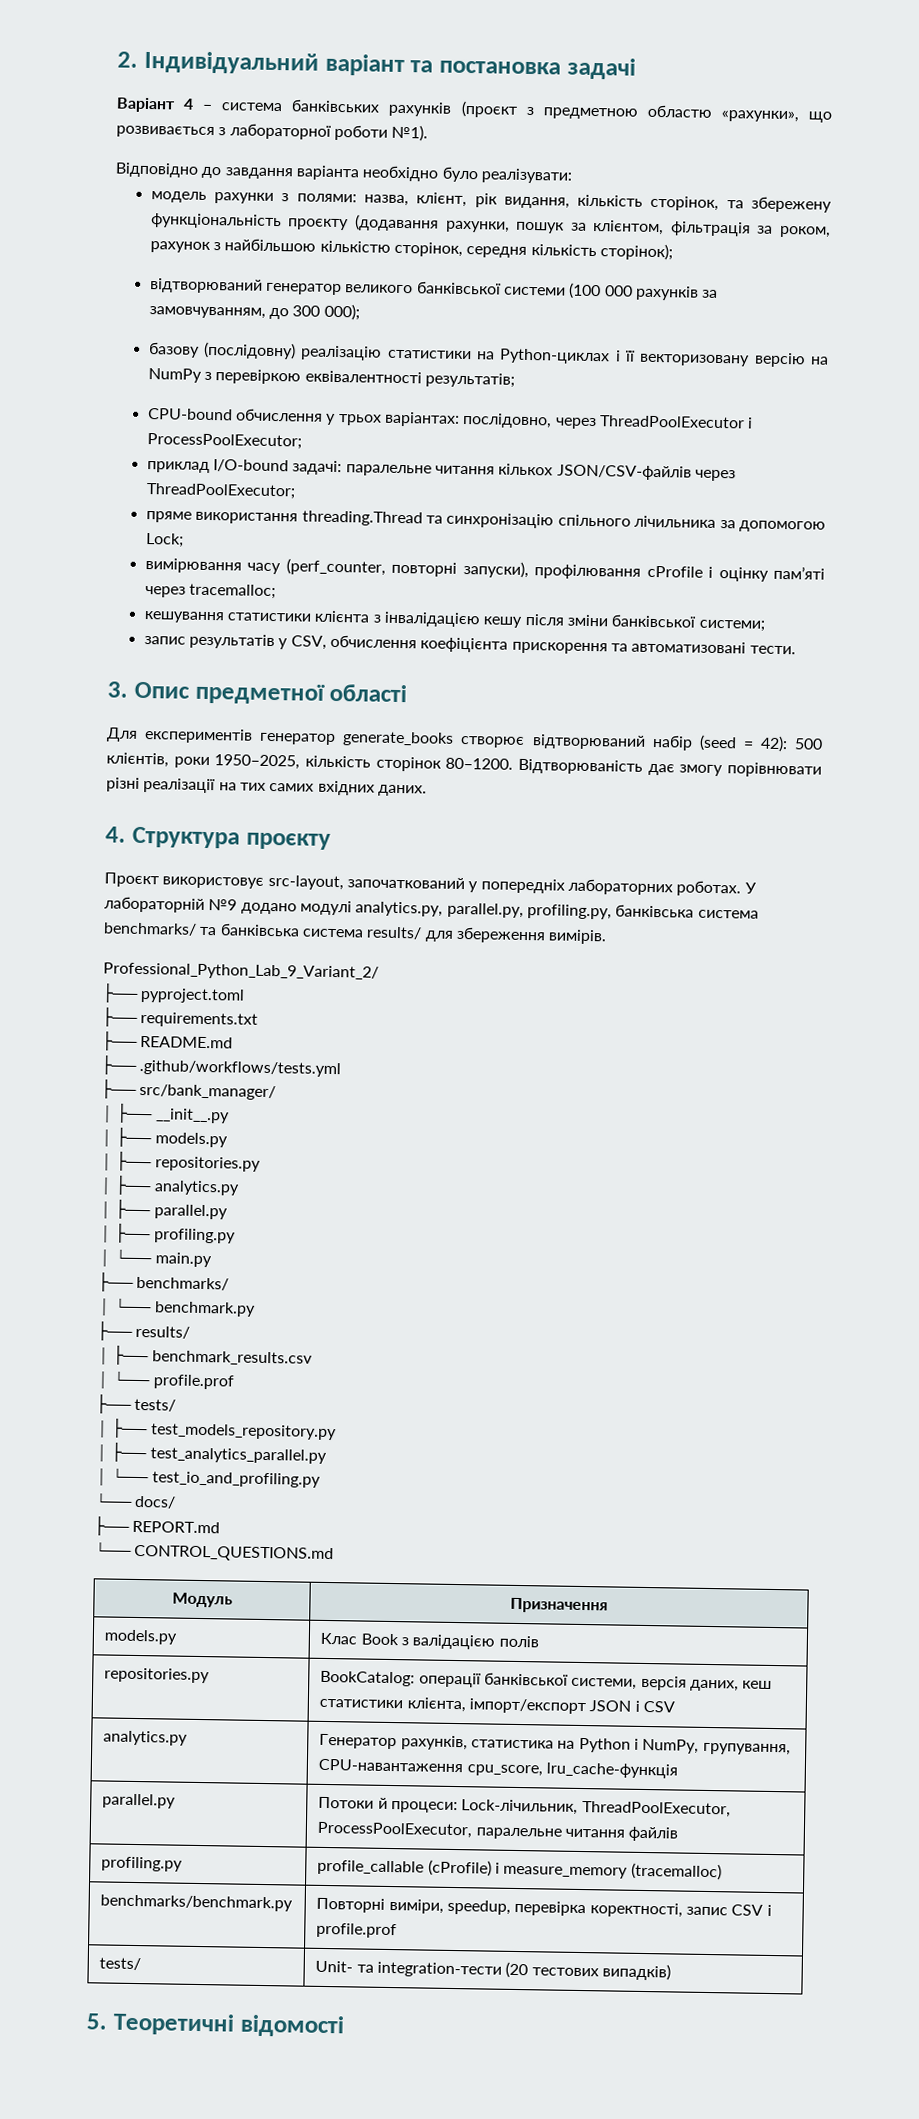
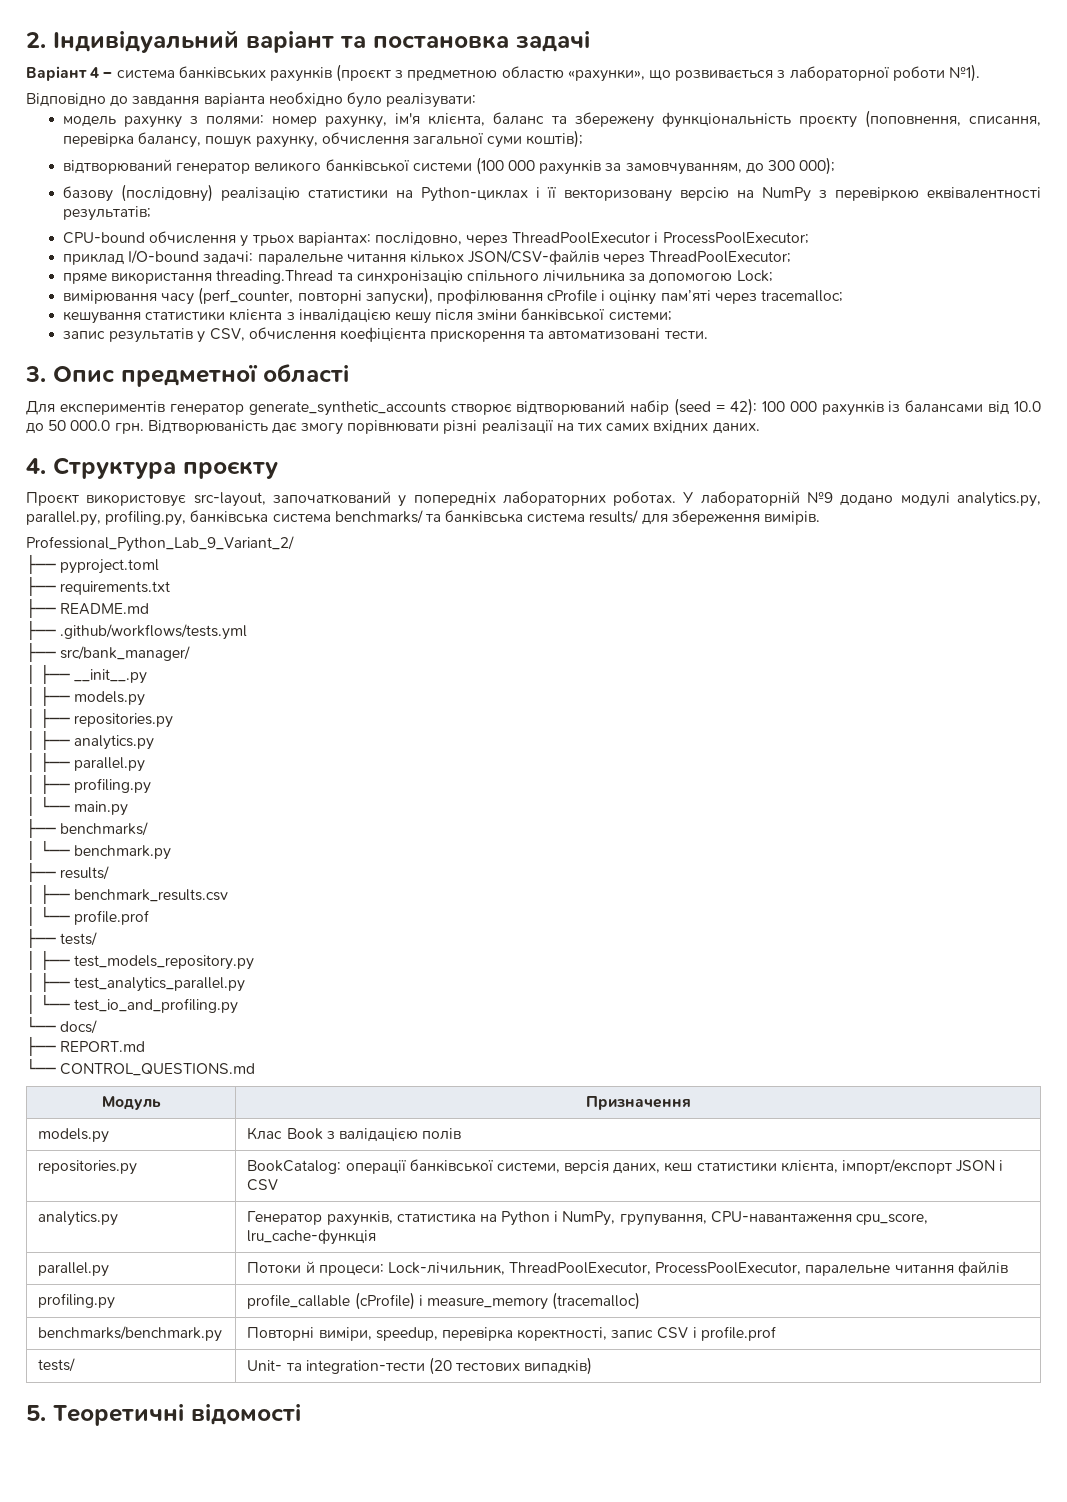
- модель рахунки з полями: назва, клієнт, рік видання, кількість сторінок, та збережену функціональність проєкту (додавання рахунки, пошук за клієнтом, фільтрація за роком, рахунок з найбільшою кількістю сторінок, середня кількість сторінок);
+ модель рахунку з полями: номер рахунку, ім'я клієнта, баланс та збережену функціональність проєкту (поповнення, списання, перевірка балансу, пошук рахунку, обчислення загальної суми коштів);
- Для експериментів генератор generate_books створює відтворюваний набір (seed = 42): 500 клієнтів, роки 1950–2025, кількість сторінок 80–1200.
+ Для експериментів генератор generate_synthetic_accounts створює відтворюваний набір (seed = 42): 100 000 рахунків із балансами від 10.0 до 50 000.0 грн.

